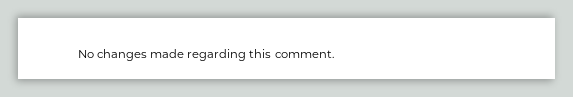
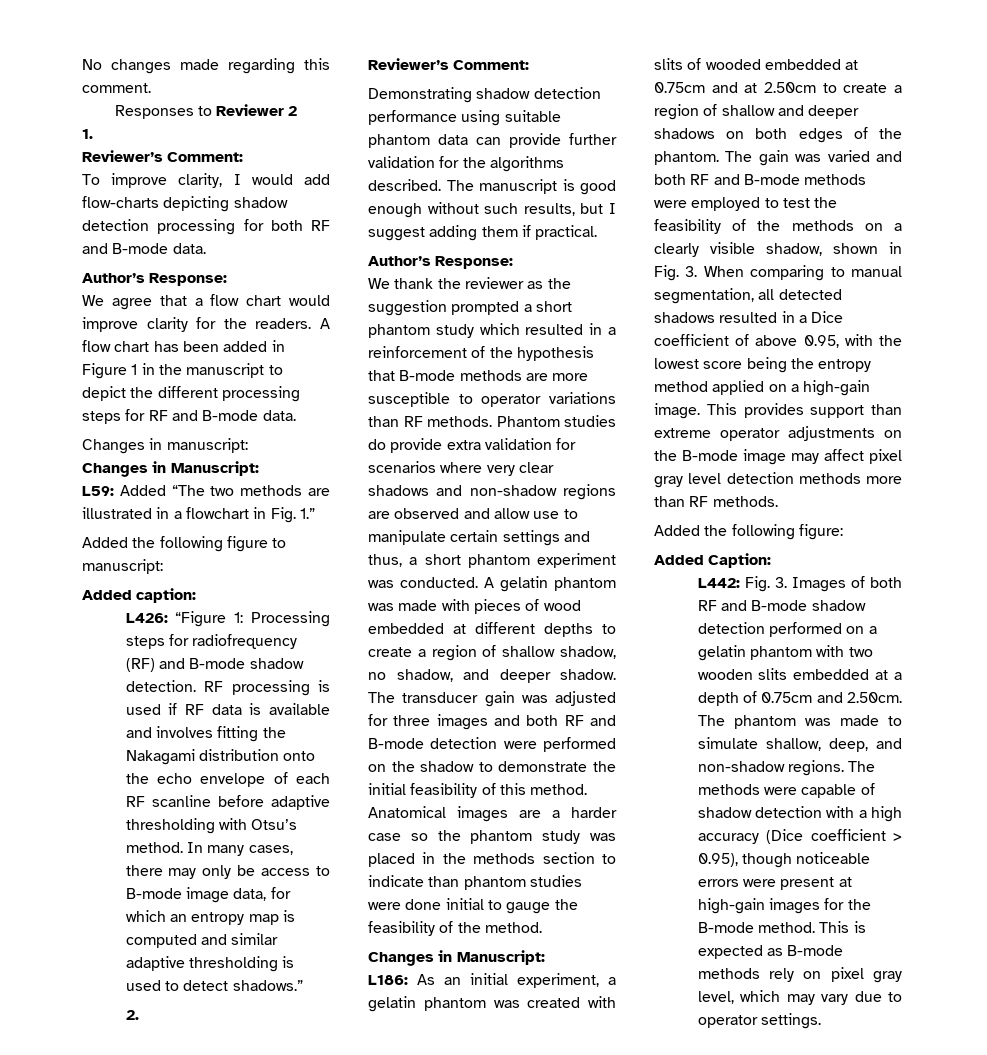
+ Responses to Reviewer 2
+ 1.
+ Reviewer’s Comment:
+ To improve clarity, I would add flow-charts depicting shadow detection processing for both RF and B-mode data.
+ Author’s Response:
+ We agree that a flow chart would improve clarity for the readers. A flow chart has been added in Figure 1 in the manuscript to depict the different processing steps for RF and B-mode data.
+ Changes in manuscript:
+ Changes in Manuscript:
+ L59: Added “The two methods are illustrated in a flowchart in Fig. 1.”
+ Added the following figure to manuscript:
+ Added caption:
+ L426: “Figure 1: Processing steps for radiofrequency (RF) and B-mode shadow detection. RF processing is used if RF data is available and involves fitting the Nakagami distribution onto the echo envelope of each RF scanline before adaptive thresholding with Otsu’s method. In many cases, there may only be access to B-mode image data, for which an entropy map is computed and similar adaptive thresholding is used to detect shadows.”
+ 2.
+ Reviewer’s Comment:
+ Demonstrating shadow detection performance using suitable phantom data can provide further validation for the algorithms described. The manuscript is good enough without such results, but I suggest adding them if practical.
+ Author’s Response:
+ We thank the reviewer as the suggestion prompted a short phantom study which resulted in a reinforcement of the hypothesis that B-mode methods are more susceptible to operator variations than RF methods. Phantom studies do provide extra validation for scenarios where very clear shadows and non-shadow regions are observed and allow use to manipulate certain settings and thus, a short phantom experiment was conducted. A gelatin phantom was made with pieces of wood embedded at different depths to create a region of shallow shadow, no shadow, and deeper shadow. The transducer gain was adjusted for three images and both RF and B-mode detection were performed on the shadow to demonstrate the initial feasibility of this method. Anatomical images are a harder case so the phantom study was placed in the methods section to indicate than phantom studies were done initial to gauge the feasibility of the method.
+ Changes in Manuscript:
+ L186: As an initial experiment, a gelatin phantom was created with slits of wooded embedded at 0.75cm and at 2.50cm to create a region of shallow and deeper shadows on both edges of the phantom. The gain was varied and both RF and B-mode methods were employed to test the feasibility of the methods on a clearly visible shadow, shown in Fig. 3. When comparing to manual segmentation, all detected shadows resulted in a Dice coefficient of above 0.95, with the lowest score being the entropy method applied on a high-gain image. This provides support than extreme operator adjustments on the B-mode image may affect pixel gray level detection methods more than RF methods.
+ Added the following figure:
+ Added Caption:
+ L442: Fig. 3. Images of both RF and B-mode shadow detection performed on a gelatin phantom with two wooden slits embedded at a depth of 0.75cm and 2.50cm. The phantom was made to simulate shallow, deep, and non-shadow regions. The methods were capable of shadow detection with a high accuracy (Dice coefficient > 0.95), though noticeable errors were present at high-gain images for the B-mode method. This is expected as B-mode methods rely on pixel gray level, which may vary due to operator settings.

